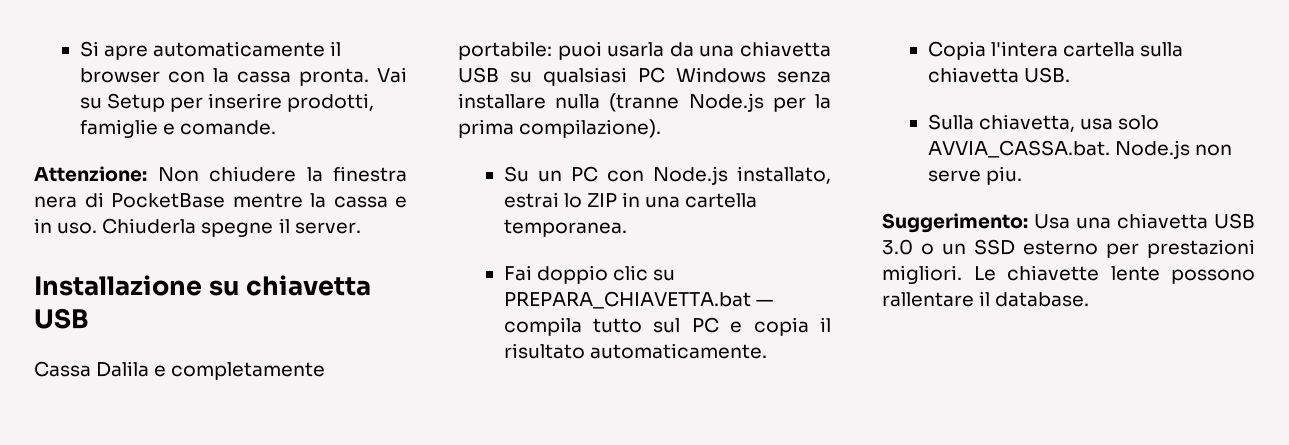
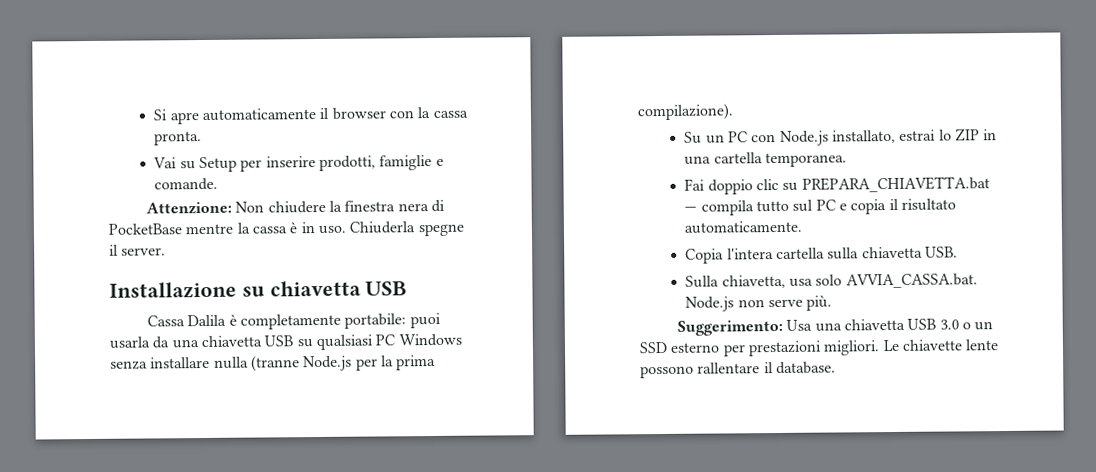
- Si apre automaticamente il browser con la cassa pronta. Vai su Setup per inserire prodotti, famiglie e comande.
+ Si apre automaticamente il browser con la cassa pronta.
+ Vai su Setup per inserire prodotti, famiglie e comande.
- Attenzione: Non chiudere la finestra nera di PocketBase mentre la cassa e in uso.
+ Attenzione: Non chiudere la finestra nera di PocketBase mentre la cassa è in uso.
- Cassa Dalila e completamente portabile: puoi usarla da una chiavetta USB su qualsiasi PC Windows senza installare nulla (tranne Node.js per la prima compilazione).
+ Cassa Dalila è completamente portabile: puoi usarla da una chiavetta USB su qualsiasi PC Windows senza installare nulla (tranne Node.js per la prima compilazione).
- Sulla chiavetta, usa solo AVVIA_CASSA.bat. Node.js non serve piu.
+ Sulla chiavetta, usa solo AVVIA_CASSA.bat. Node.js non serve più.

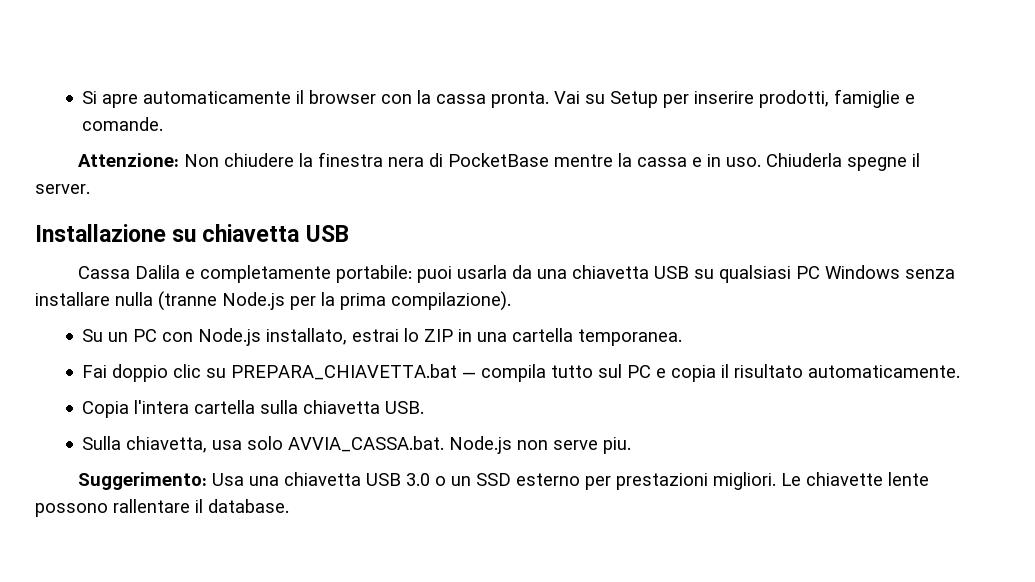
- Si apre automaticamente il browser con la cassa pronta.
- Vai su Setup per inserire prodotti, famiglie e comande.
+ Si apre automaticamente il browser con la cassa pronta. Vai su Setup per inserire prodotti, famiglie e comande.
- Attenzione: Non chiudere la finestra nera di PocketBase mentre la cassa è in uso.
+ Attenzione: Non chiudere la finestra nera di PocketBase mentre la cassa e in uso.
- Cassa Dalila è completamente portabile: puoi usarla da una chiavetta USB su qualsiasi PC Windows senza installare nulla (tranne Node.js per la prima compilazione).
+ Cassa Dalila e completamente portabile: puoi usarla da una chiavetta USB su qualsiasi PC Windows senza installare nulla (tranne Node.js per la prima compilazione).
- Sulla chiavetta, usa solo AVVIA_CASSA.bat. Node.js non serve più.
+ Sulla chiavetta, usa solo AVVIA_CASSA.bat. Node.js non serve piu.

